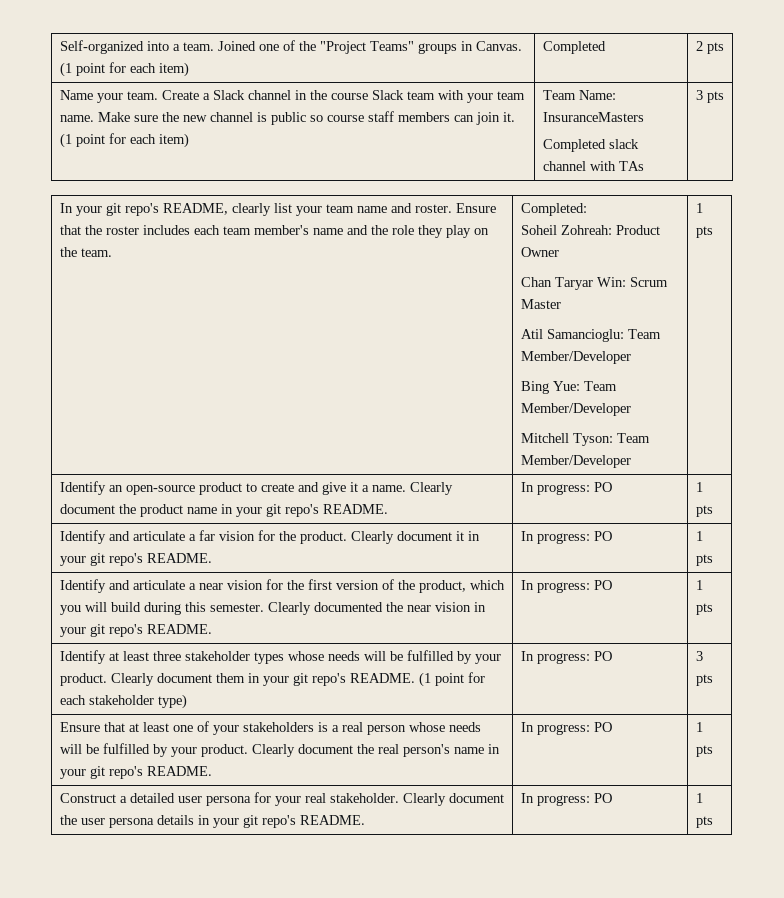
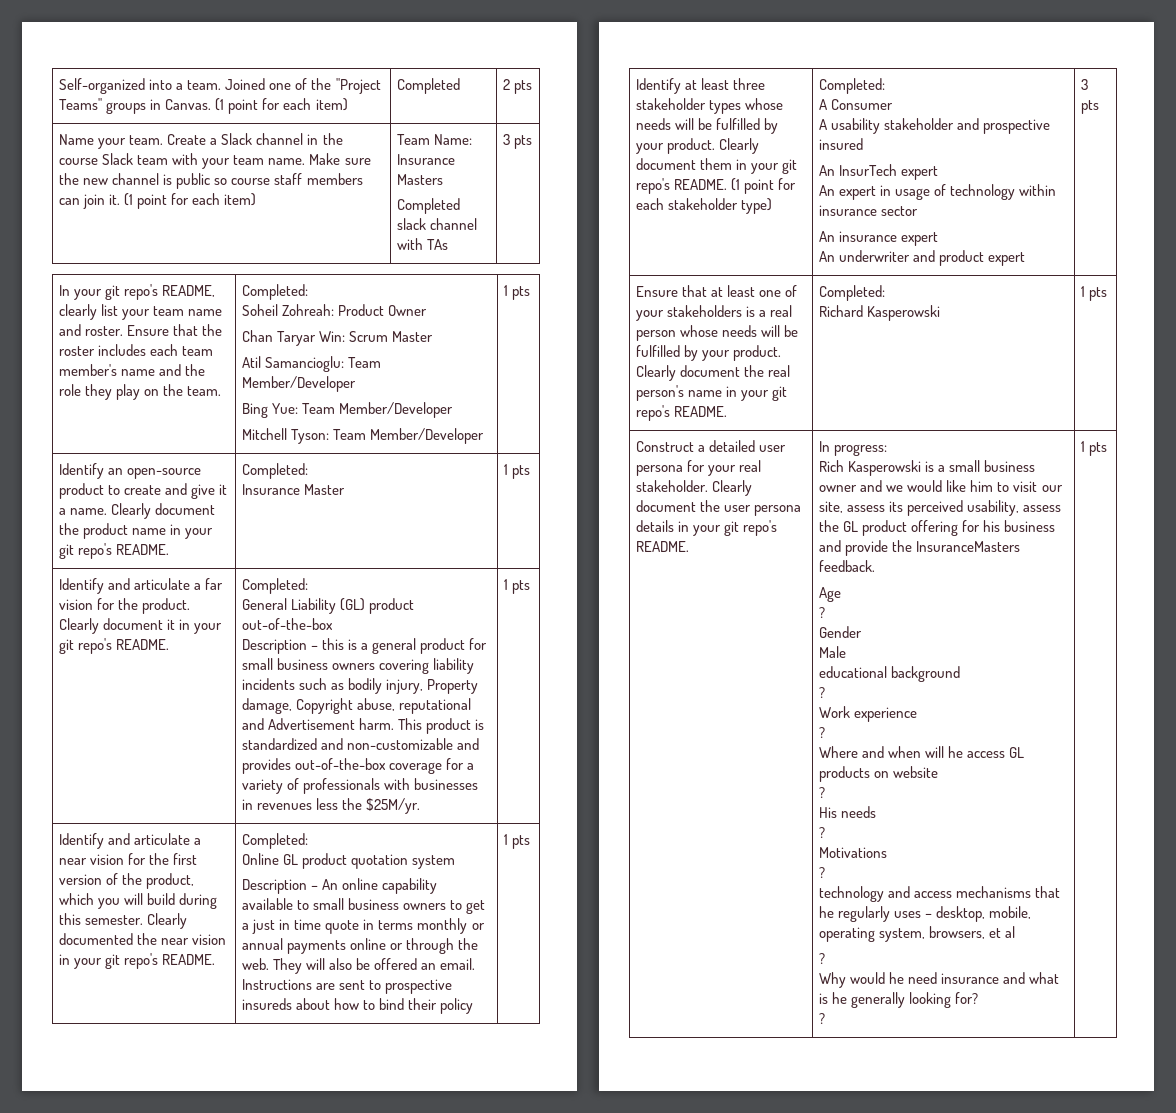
- Team Name: InsuranceMasters
+ Team Name: Insurance Masters
- Identify an open-source product to create and give it a name. Clearly document the product name in your git repo's README. | In progress: PO | 1 pts
+ Identify an open-source product to create and give it a name. Clearly document the product name in your git repo's README. | Completed:
+ Insurance Master | 1 pts
- Clearly document it in your git repo's README. | In progress: PO
+ Clearly document it in your git repo's README. | Completed:
+ General Liability (GL) product out-of-the-box
+ Description – this is a general product for small business owners covering liability incidents such as bodily injury, Property damage, Copyright abuse, reputational and Advertisement harm. This product is standardized and non-customizable and provides out-of-the-box coverage for a variety of professionals with businesses in revenues less the $25M/yr.
- Clearly documented the near vision in your git repo's README. | In progress: PO
+ Clearly documented the near vision in your git repo's README. | Completed:
+ Online GL product quotation system
+ Description – An online capability available to small business owners to get a just in time quote in terms monthly or annual payments online or through the web. They will also be offered an email. Instructions are sent to prospective insureds about how to bind their policy
- (1 point for each stakeholder type) | In progress: PO
+ (1 point for each stakeholder type) | Completed:
+ A Consumer
+ A usability stakeholder and prospective insured
+ An InsurTech expert
+ An expert in usage of technology within insurance sector
+ An insurance expert
+ An underwriter and product expert
- Ensure that at least one of your stakeholders is a real person whose needs will be fulfilled by your product. Clearly document the real person's name in your git repo's README. | In progress: PO | 1 pts
+ Ensure that at least one of your stakeholders is a real person whose needs will be fulfilled by your product. Clearly document the real person's name in your git repo's README. | Completed:
+ Richard Kasperowski | 1 pts
- Clearly document the user persona details in your git repo's README. | In progress: PO
+ Clearly document the user persona details in your git repo's README. | In progress:
+ Rich Kasperowski is a small business owner and we would like him to visit our site, assess its perceived usability, assess the GL product offering for his business and provide the InsuranceMasters feedback.
+ Age
+ ?
+ Gender
+ Male
+ educational background
+ ?
+ Work experience
+ ?
+ Where and when will he access GL products on website
+ ?
+ His needs
+ ?
+ Motivations
+ ?
+ technology and access mechanisms that he regularly uses – desktop, mobile, operating system, browsers, et al
+ ?
+ Why would he need insurance and what is he generally looking for?
+ ?

